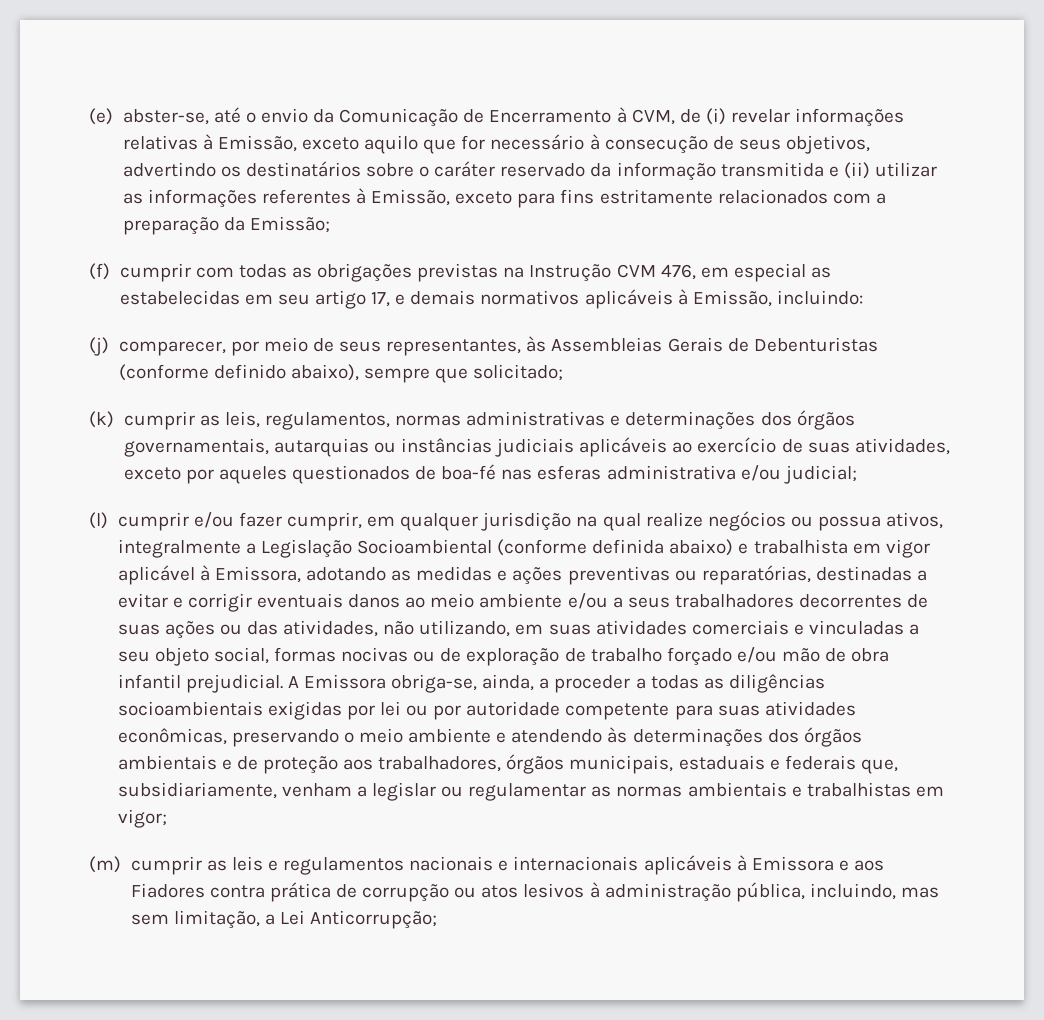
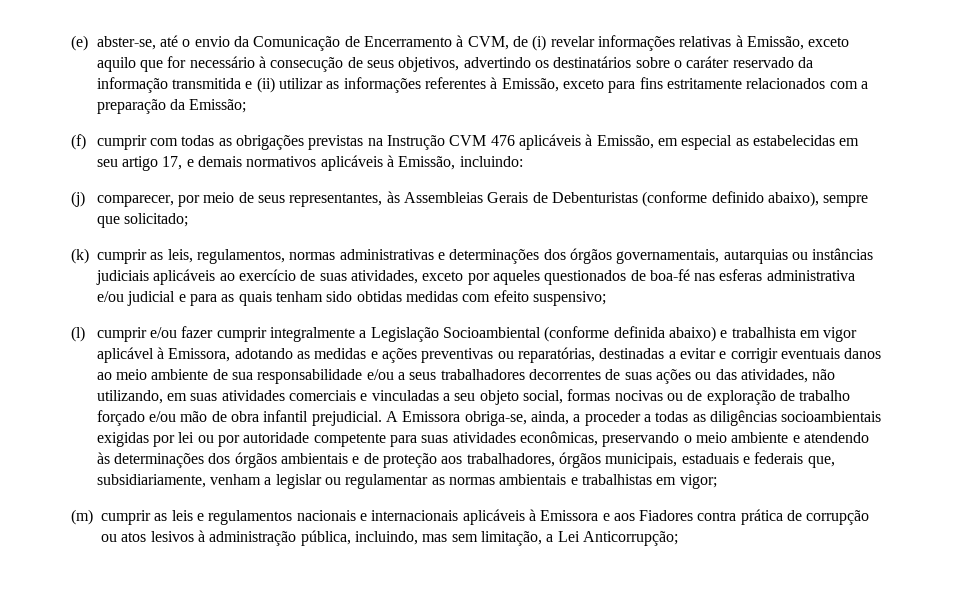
- (f) cumprir com todas as obrigações previstas na Instrução CVM 476, em especial as estabelecidas em seu artigo 17, e demais normativos aplicáveis à Emissão, incluindo:
+ (f) cumprir com todas as obrigações previstas na Instrução CVM 476 aplicáveis à Emissão, em especial as estabelecidas em seu artigo 17, e demais normativos aplicáveis à Emissão, incluindo:
- (k) cumprir as leis, regulamentos, normas administrativas e determinações dos órgãos governamentais, autarquias ou instâncias judiciais aplicáveis ao exercício de suas atividades, exceto por aqueles questionados de boa-fé nas esferas administrativa e/ou judicial;
- (l) cumprir e/ou fazer cumprir, em qualquer jurisdição na qual realize negócios ou possua ativos, integralmente a Legislação Socioambiental (conforme definida abaixo) e trabalhista em vigor aplicável à Emissora, adotando as medidas e ações preventivas ou reparatórias, destinadas a evitar e corrigir eventuais danos ao meio ambiente e/ou a seus trabalhadores decorrentes de suas ações ou das atividades, não utilizando, em suas atividades comerciais e vinculadas a seu objeto social, formas nocivas ou de exploração de trabalho forçado e/ou mão de obra infantil prejudicial.
+ (k) cumprir as leis, regulamentos, normas administrativas e determinações dos órgãos governamentais, autarquias ou instâncias judiciais aplicáveis ao exercício de suas atividades, exceto por aqueles questionados de boa-fé nas esferas administrativa e/ou judicial e para as quais tenham sido obtidas medidas com efeito suspensivo;
+ (l) cumprir e/ou fazer cumprir integralmente a Legislação Socioambiental (conforme definida abaixo) e trabalhista em vigor aplicável à Emissora, adotando as medidas e ações preventivas ou reparatórias, destinadas a evitar e corrigir eventuais danos ao meio ambiente de sua responsabilidade e/ou a seus trabalhadores decorrentes de suas ações ou das atividades, não utilizando, em suas atividades comerciais e vinculadas a seu objeto social, formas nocivas ou de exploração de trabalho forçado e/ou mão de obra infantil prejudicial.

